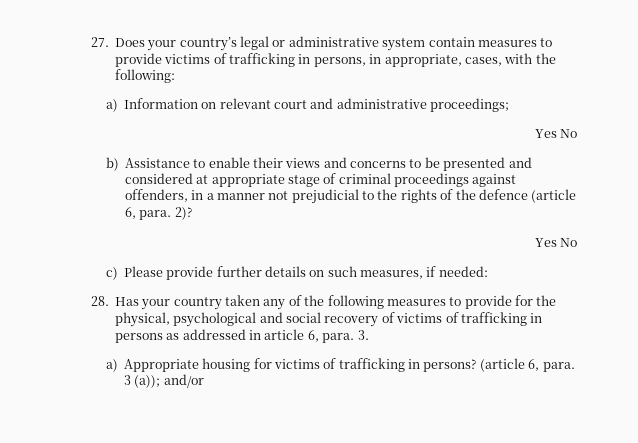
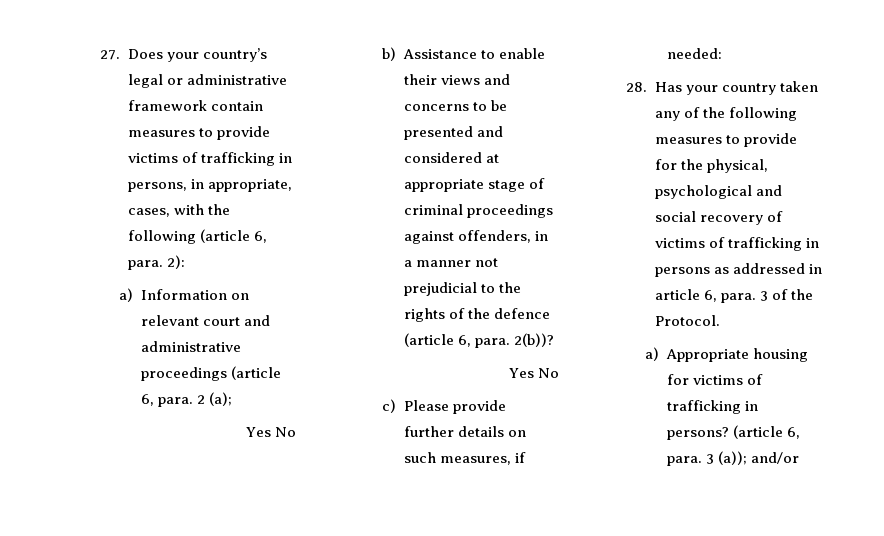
- 27. Does your country’s legal or administrative system contain measures to provide victims of trafficking in persons, in appropriate, cases, with the following:
+ 27. Does your country’s legal or administrative framework contain measures to provide victims of trafficking in persons, in appropriate, cases, with the following (article 6, para. 2):
- a) Information on relevant court and administrative proceedings;
+ a) Information on relevant court and administrative proceedings (article 6, para. 2 (a);
- b) Assistance to enable their views and concerns to be presented and considered at appropriate stage of criminal proceedings against offenders, in a manner not prejudicial to the rights of the defence (article 6, para. 2)?
+ b) Assistance to enable their views and concerns to be presented and considered at appropriate stage of criminal proceedings against offenders, in a manner not prejudicial to the rights of the defence (article 6, para. 2(b))?
- 28. Has your country taken any of the following measures to provide for the physical, psychological and social recovery of victims of trafficking in persons as addressed in article 6, para. 3.
+ 28. Has your country taken any of the following measures to provide for the physical, psychological and social recovery of victims of trafficking in persons as addressed in article 6, para. 3 of the Protocol.

